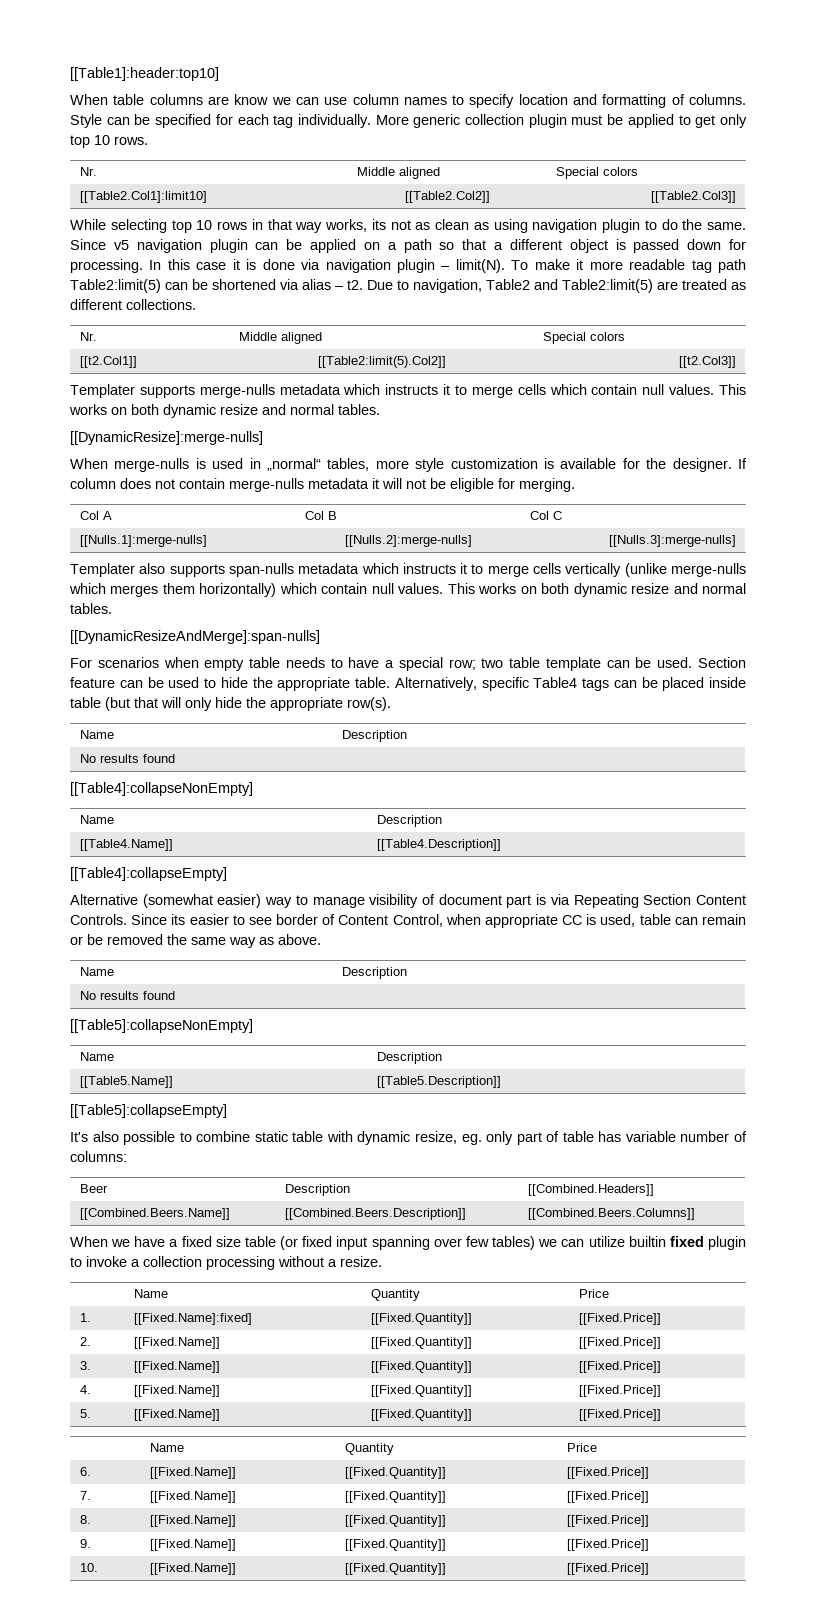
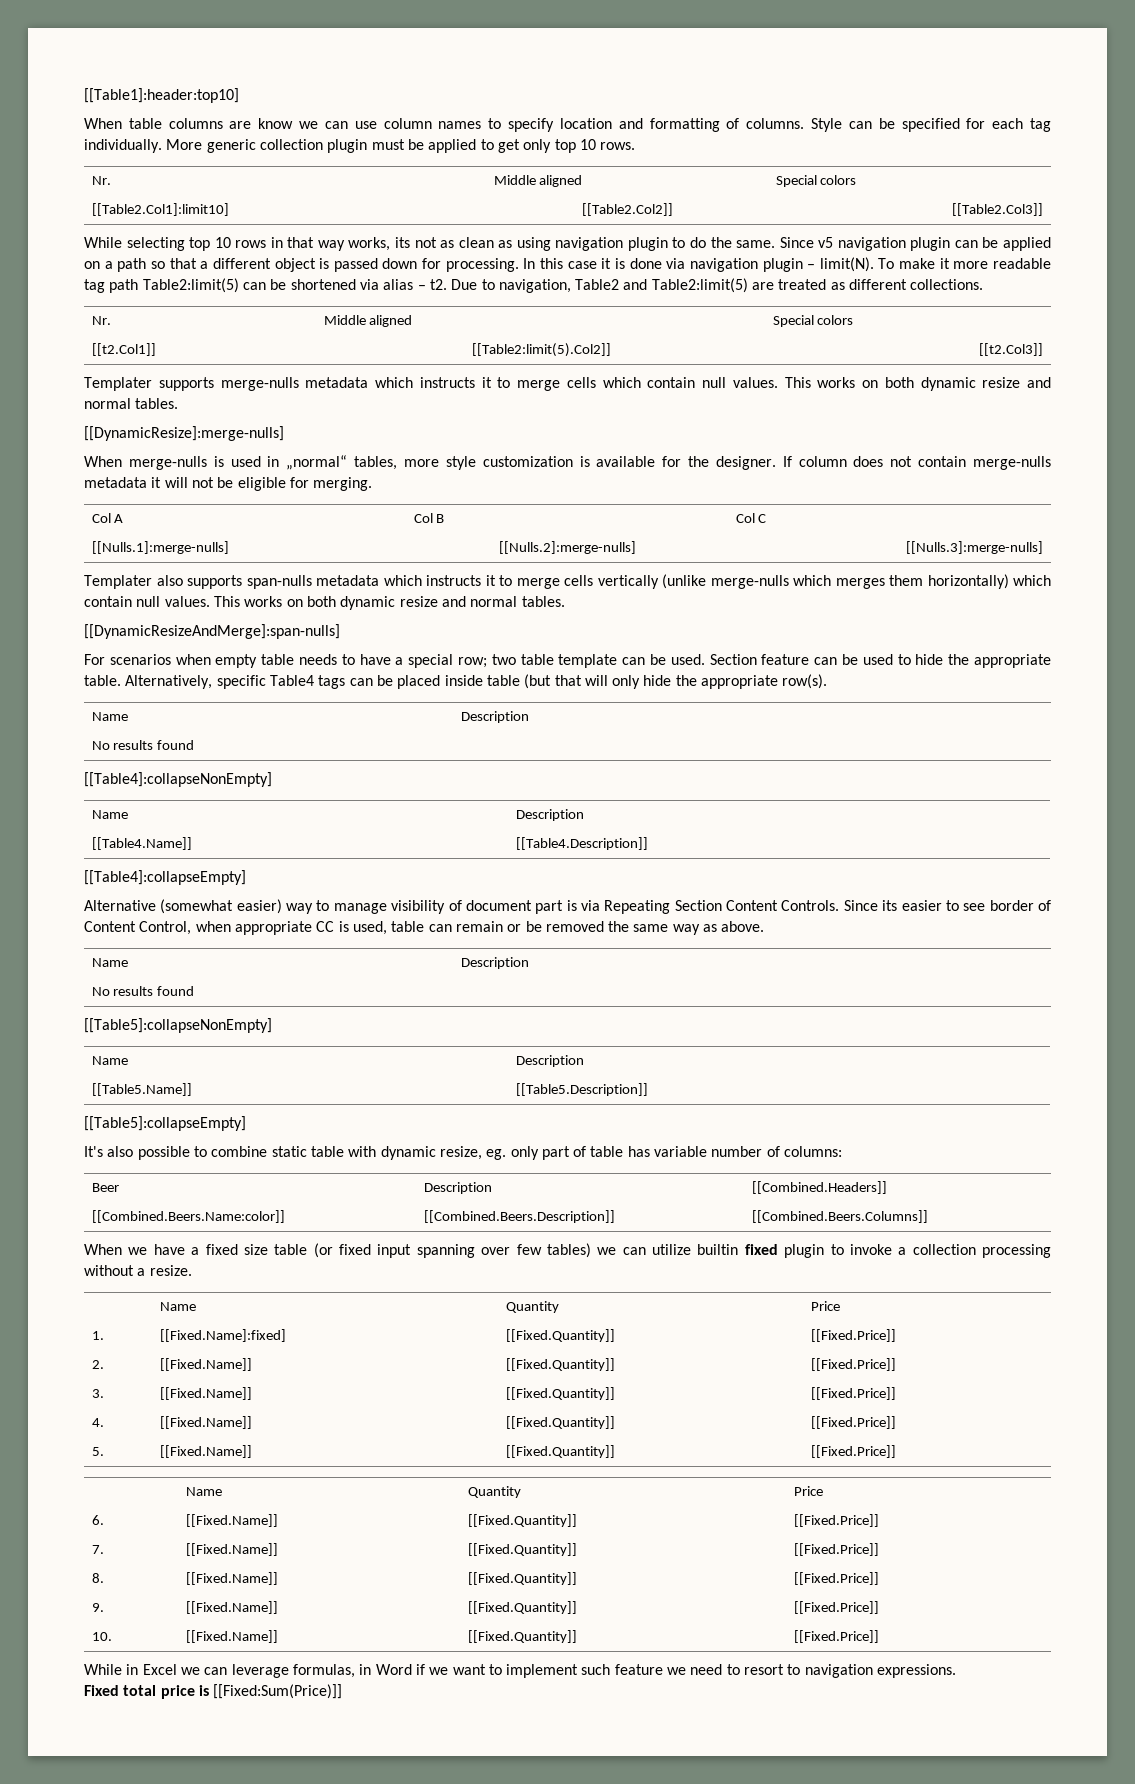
- [[Combined.Beers.Name]] | [[Combined.Beers.Description]] | [[Combined.Beers.Columns]]
+ [[Combined.Beers.Name:color]] | [[Combined.Beers.Description]] | [[Combined.Beers.Columns]]
+ While in Excel we can leverage formulas, in Word if we want to implement such feature we need to resort to navigation expressions.
+ Fixed total price is [[Fixed:Sum(Price)]]

